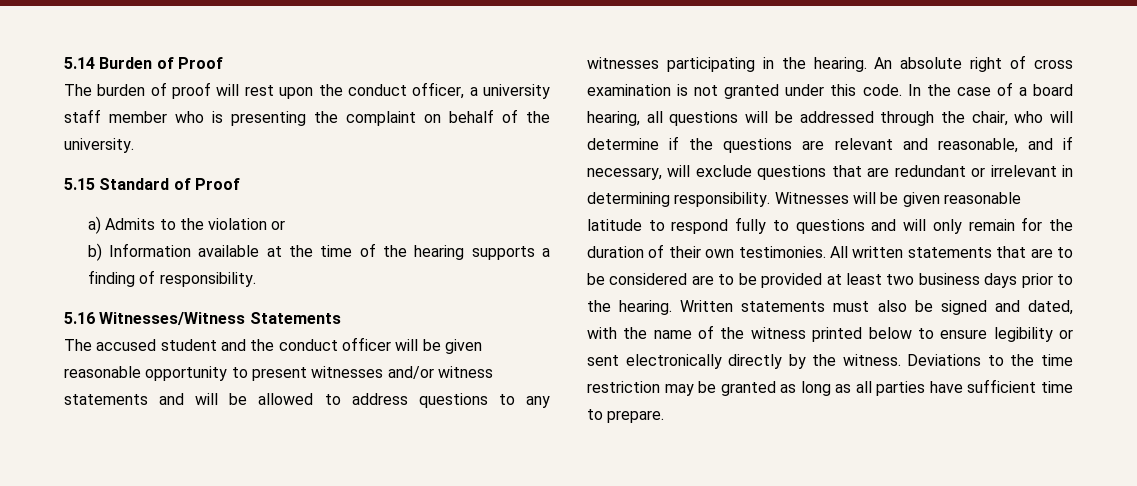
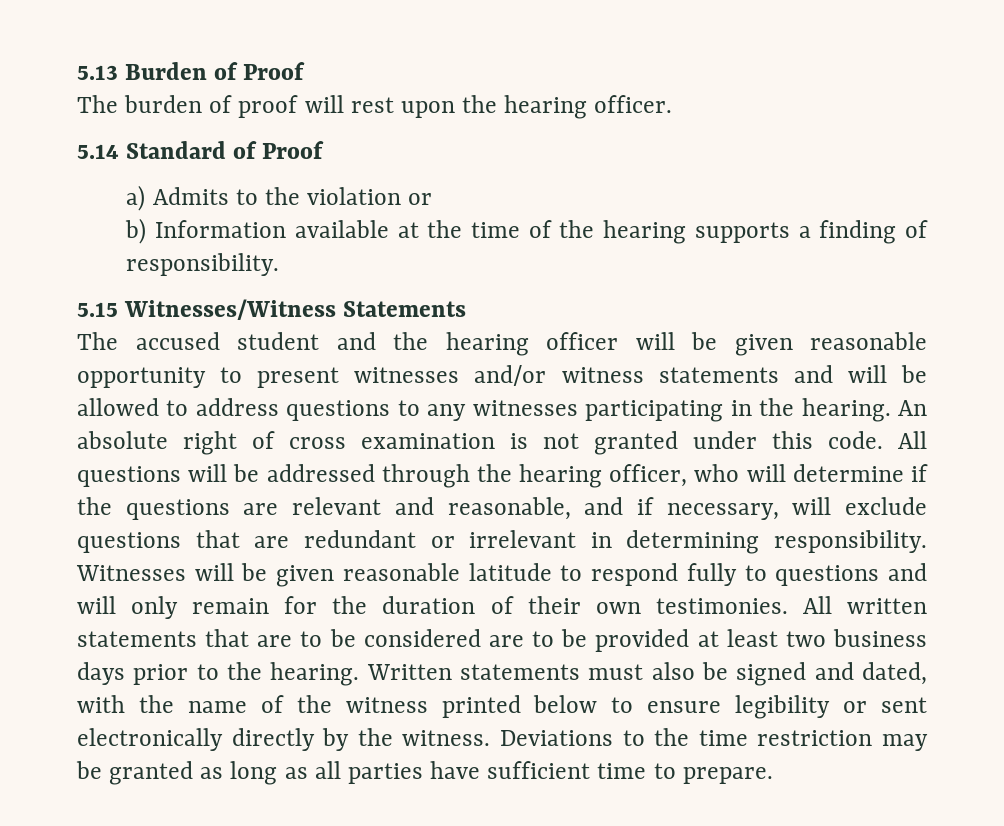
- 5.14 Burden of Proof
+ 5.13 Burden of Proof
- The burden of proof will rest upon the conduct officer, a university staff member who is presenting the complaint on behalf of the university.
- 5.15 Standard of Proof
+ The burden of proof will rest upon the hearing officer.
+ 5.14 Standard of Proof
- 5.16 Witnesses/Witness Statements
+ 5.15 Witnesses/Witness Statements
- The accused student and the conduct officer will be given reasonable opportunity to present witnesses and/or witness statements and will be allowed to address questions to any witnesses participating in the hearing.
+ The accused student and the hearing officer will be given reasonable opportunity to present witnesses and/or witness statements and will be allowed to address questions to any witnesses participating in the hearing.
- In the case of a board hearing, all questions will be addressed through the chair, who will determine if the questions are relevant and reasonable, and if necessary, will exclude questions that are redundant or irrelevant in determining responsibility.
+ All questions will be addressed through the hearing officer, who will determine if the questions are relevant and reasonable, and if necessary, will exclude questions that are redundant or irrelevant in determining responsibility.

